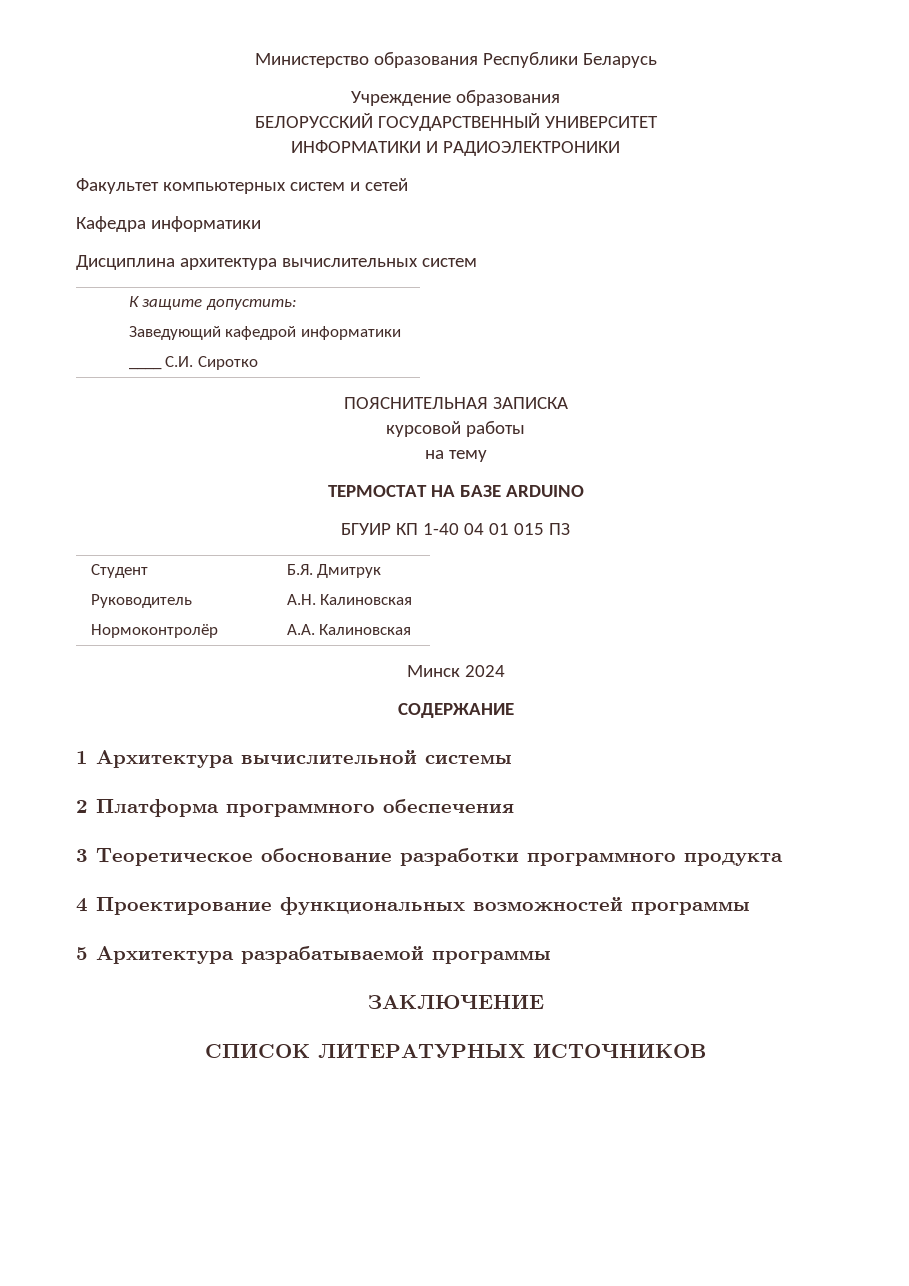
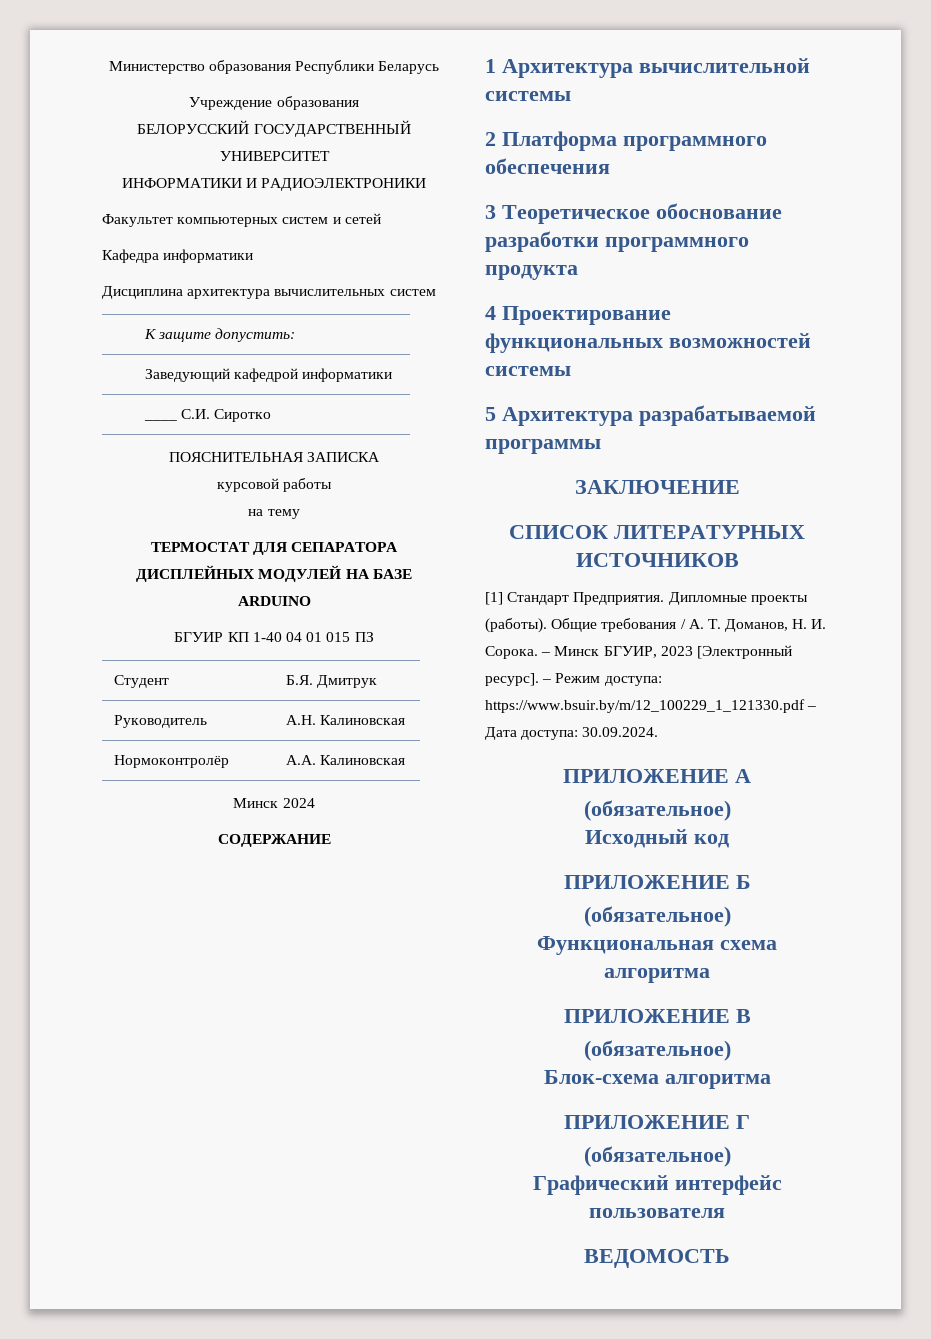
- ТЕРМОСТАТ НА БАЗЕ ARDUINO
+ ТЕРМОСТАТ ДЛЯ СЕПАРАТОРА ДИСПЛЕЙНЫХ МОДУЛЕЙ НА БАЗЕ ARDUINO
- 4 Проектирование функциональных возможностей программы
+ 4 Проектирование функциональных возможностей системы
+ [1] Стандарт Предприятия. Дипломные проекты (работы). Общие требования / А. Т. Доманов, Н. И. Сорока. – Минск БГУИР, 2023 [Электронный ресурс]. – Режим доступа: https://www.bsuir.by/m/12_100229_1_121330.pdf – Дата доступа: 30.09.2024.
+ ПРИЛОЖЕНИЕ А
+ (обязательное)
+ Исходный код
+ ПРИЛОЖЕНИЕ Б
+ (обязательное)
+ Функциональная схема алгоритма
+ ПРИЛОЖЕНИЕ В
+ (обязательное)
+ Блок-схема алгоритма
+ ПРИЛОЖЕНИЕ Г
+ (обязательное)
+ Графический интерфейс пользователя
+ ВЕДОМОСТЬ

